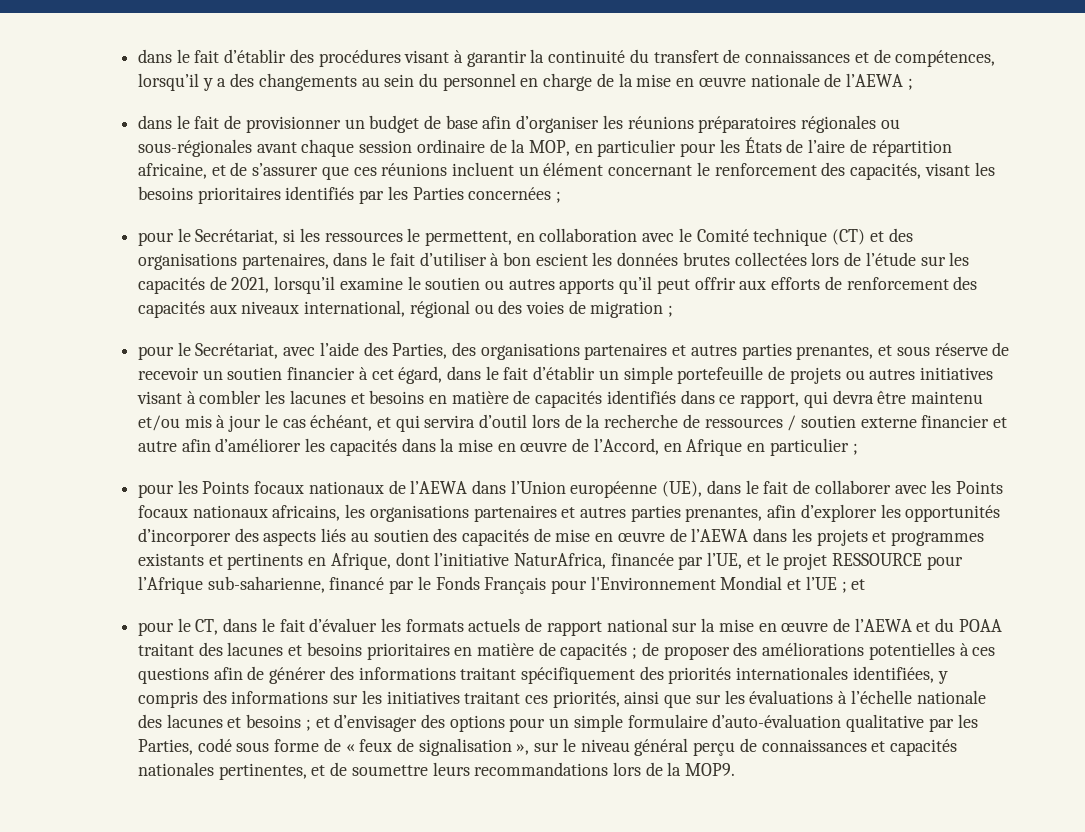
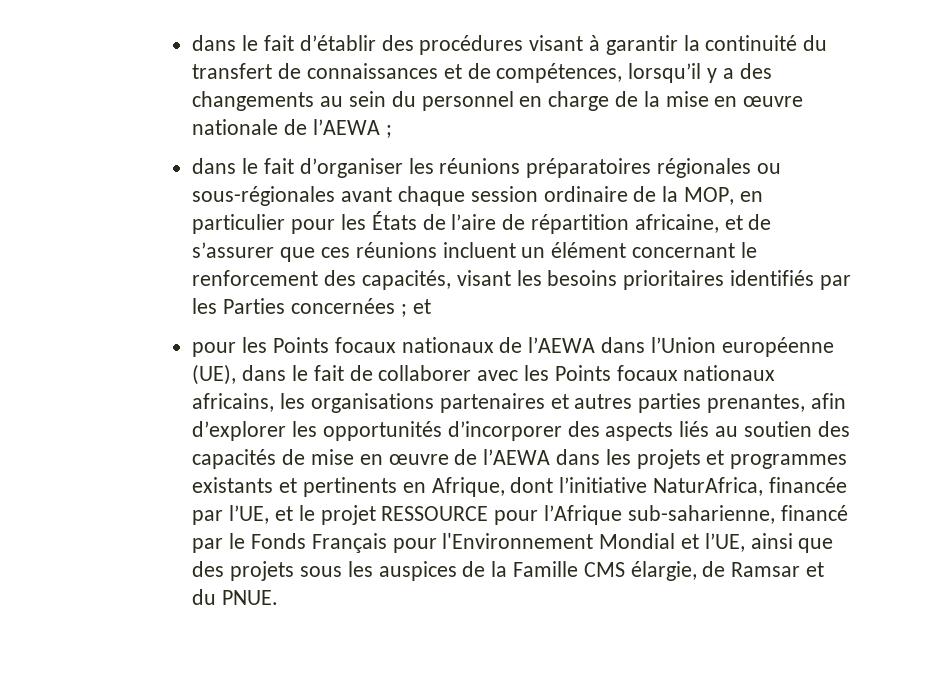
- dans le fait de provisionner un budget de base afin d’organiser les réunions préparatoires régionales ou sous-régionales avant chaque session ordinaire de la MOP, en particulier pour les États de l’aire de répartition africaine, et de s’assurer que ces réunions incluent un élément concernant le renforcement des capacités, visant les besoins prioritaires identifiés par les Parties concernées ;
- pour le Secrétariat, si les ressources le permettent, en collaboration avec le Comité technique (CT) et des organisations partenaires, dans le fait d’utiliser à bon escient les données brutes collectées lors de l’étude sur les capacités de 2021, lorsqu’il examine le soutien ou autres apports qu’il peut offrir aux efforts de renforcement des capacités aux niveaux international, régional ou des voies de migration ;
- pour le Secrétariat, avec l’aide des Parties, des organisations partenaires et autres parties prenantes, et sous réserve de recevoir un soutien financier à cet égard, dans le fait d’établir un simple portefeuille de projets ou autres initiatives visant à combler les lacunes et besoins en matière de capacités identifiés dans ce rapport, qui devra être maintenu et/ou mis à jour le cas échéant, et qui servira d’outil lors de la recherche de ressources / soutien externe financier et autre afin d’améliorer les capacités dans la mise en œuvre de l’Accord, en Afrique en particulier ;
+ dans le fait d’organiser les réunions préparatoires régionales ou sous-régionales avant chaque session ordinaire de la MOP, en particulier pour les États de l’aire de répartition africaine, et de s’assurer que ces réunions incluent un élément concernant le renforcement des capacités, visant les besoins prioritaires identifiés par les Parties concernées ; et
- pour les Points focaux nationaux de l’AEWA dans l’Union européenne (UE), dans le fait de collaborer avec les Points focaux nationaux africains, les organisations partenaires et autres parties prenantes, afin d’explorer les opportunités d’incorporer des aspects liés au soutien des capacités de mise en œuvre de l’AEWA dans les projets et programmes existants et pertinents en Afrique, dont l’initiative NaturAfrica, financée par l’UE, et le projet RESSOURCE pour l’Afrique sub-saharienne, financé par le Fonds Français pour l'Environnement Mondial et l’UE ; et
- pour le CT, dans le fait d’évaluer les formats actuels de rapport national sur la mise en œuvre de l’AEWA et du POAA traitant des lacunes et besoins prioritaires en matière de capacités ; de proposer des améliorations potentielles à ces questions afin de générer des informations traitant spécifiquement des priorités internationales identifiées, y compris des informations sur les initiatives traitant ces priorités, ainsi que sur les évaluations à l’échelle nationale des lacunes et besoins ; et d’envisager des options pour un simple formulaire d’auto-évaluation qualitative par les Parties, codé sous forme de « feux de signalisation », sur le niveau général perçu de connaissances et capacités nationales pertinentes, et de soumettre leurs recommandations lors de la MOP9.
+ pour les Points focaux nationaux de l’AEWA dans l’Union européenne (UE), dans le fait de collaborer avec les Points focaux nationaux africains, les organisations partenaires et autres parties prenantes, afin d’explorer les opportunités d’incorporer des aspects liés au soutien des capacités de mise en œuvre de l’AEWA dans les projets et programmes existants et pertinents en Afrique, dont l’initiative NaturAfrica, financée par l’UE, et le projet RESSOURCE pour l’Afrique sub-saharienne, financé par le Fonds Français pour l'Environnement Mondial et l’UE, ainsi que des projets sous les auspices de la Famille CMS élargie, de Ramsar et du PNUE.

